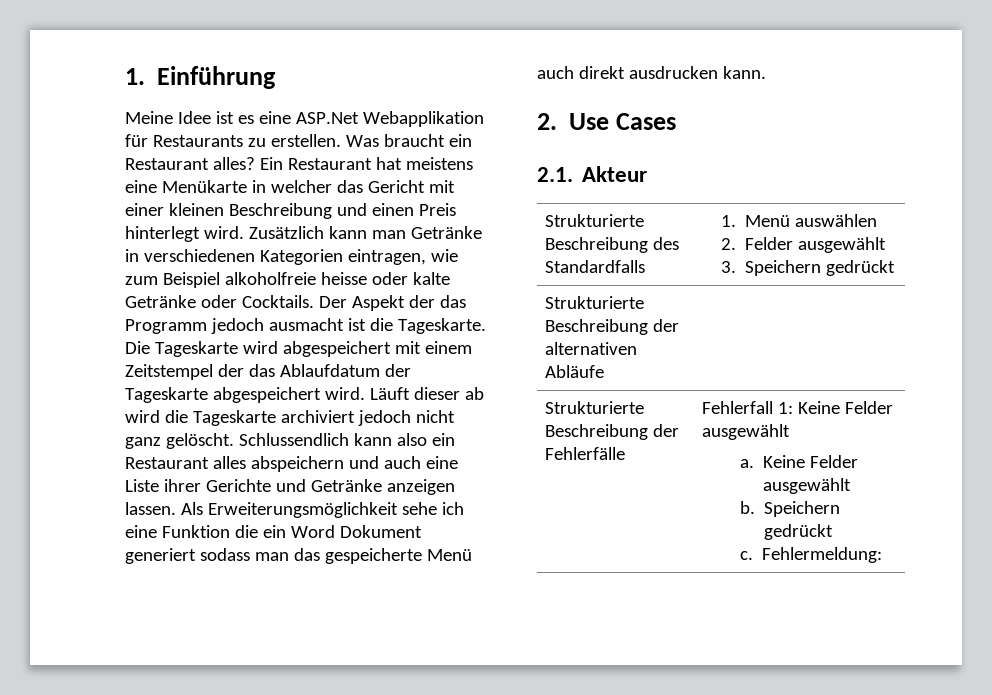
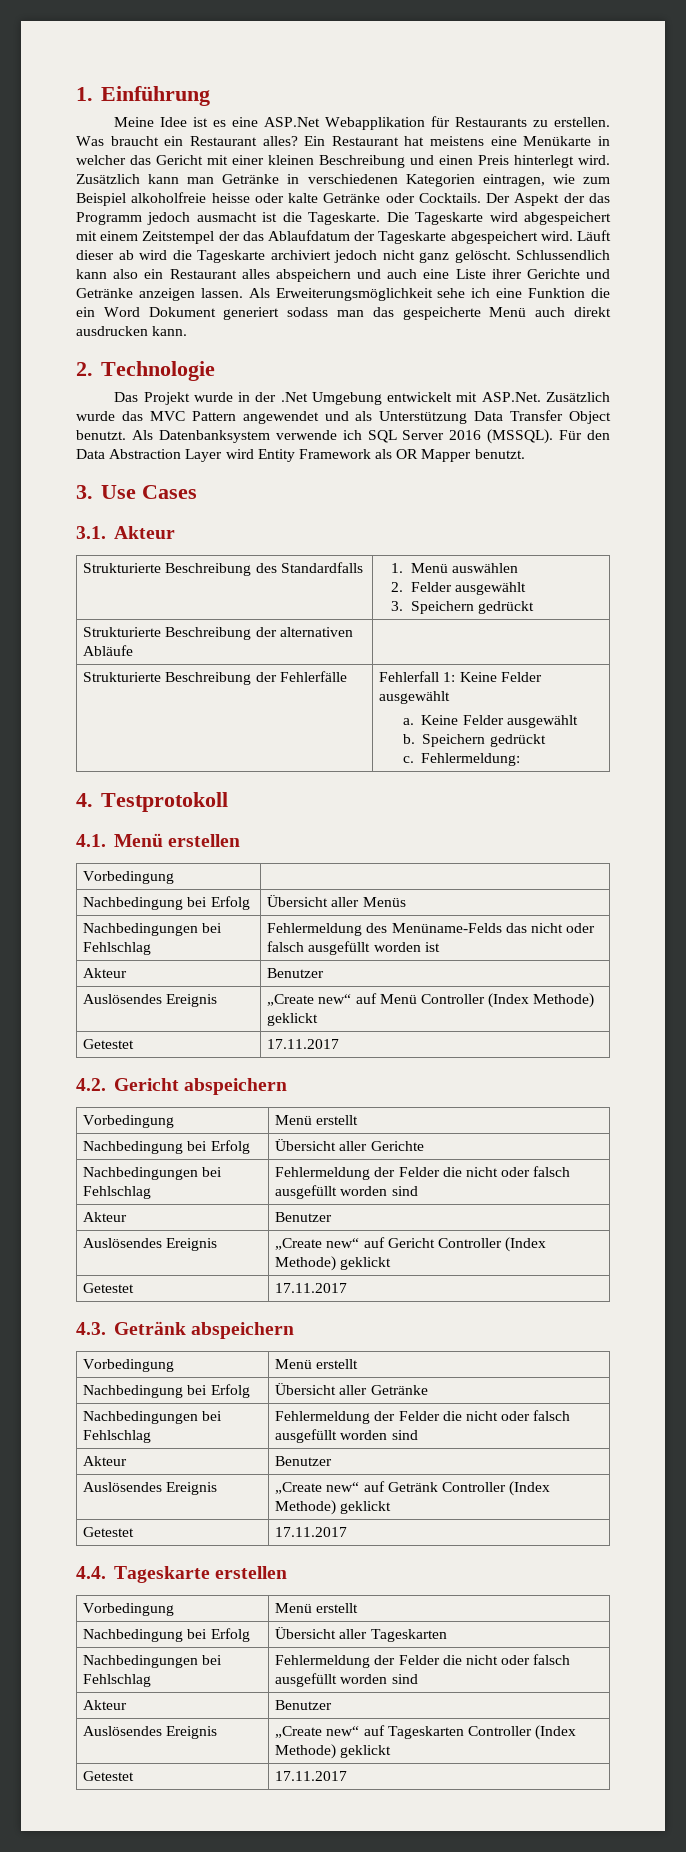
- 2. Use Cases
+ 2. Technologie
+ Das Projekt wurde in der .Net Umgebung entwickelt mit ASP.Net. Zusätzlich wurde das MVC Pattern angewendet und als Unterstützung Data Transfer Object benutzt. Als Datenbanksystem verwende ich SQL Server 2016 (MSSQL). Für den Data Abstraction Layer wird Entity Framework als OR Mapper benutzt.
+ 3. Use Cases
- 2.1. Akteur
+ 3.1. Akteur
+ 4. Testprotokoll
+ 4.1. Menü erstellen
+ Vorbedingung |
+ Nachbedingung bei Erfolg | Übersicht aller Menüs
+ Nachbedingungen bei Fehlschlag | Fehlermeldung des Menüname-Felds das nicht oder falsch ausgefüllt worden ist
+ Akteur | Benutzer
+ Auslösendes Ereignis | „Create new“ auf Menü Controller (Index Methode) geklickt
+ Getestet | 17.11.2017
+ 4.2. Gericht abspeichern
+ Vorbedingung | Menü erstellt
+ Nachbedingung bei Erfolg | Übersicht aller Gerichte
+ Nachbedingungen bei Fehlschlag | Fehlermeldung der Felder die nicht oder falsch ausgefüllt worden sind
+ Akteur | Benutzer
+ Auslösendes Ereignis | „Create new“ auf Gericht Controller (Index Methode) geklickt
+ Getestet | 17.11.2017
+ 4.3. Getränk abspeichern
+ Vorbedingung | Menü erstellt
+ Nachbedingung bei Erfolg | Übersicht aller Getränke
+ Nachbedingungen bei Fehlschlag | Fehlermeldung der Felder die nicht oder falsch ausgefüllt worden sind
+ Akteur | Benutzer
+ Auslösendes Ereignis | „Create new“ auf Getränk Controller (Index Methode) geklickt
+ Getestet | 17.11.2017
+ 4.4. Tageskarte erstellen
+ Vorbedingung | Menü erstellt
+ Nachbedingung bei Erfolg | Übersicht aller Tageskarten
+ Nachbedingungen bei Fehlschlag | Fehlermeldung der Felder die nicht oder falsch ausgefüllt worden sind
+ Akteur | Benutzer
+ Auslösendes Ereignis | „Create new“ auf Tageskarten Controller (Index Methode) geklickt
+ Getestet | 17.11.2017

